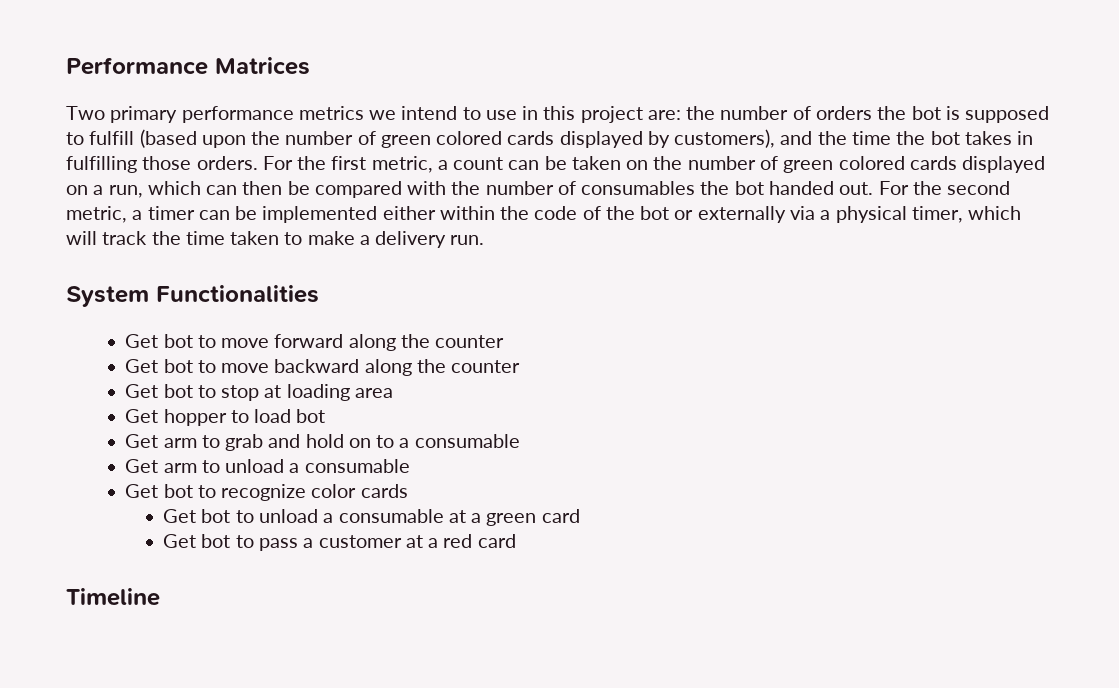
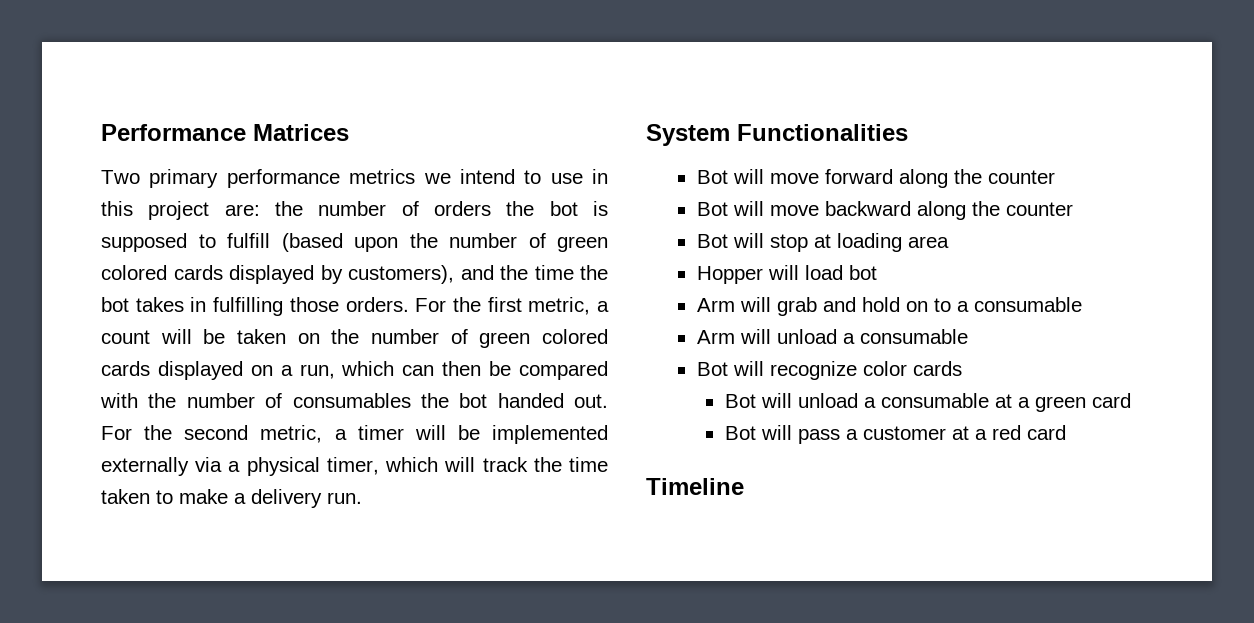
- For the first metric, a count can be taken on the number of green colored cards displayed on a run, which can then be compared with the number of consumables the bot handed out.
+ For the first metric, a count will be taken on the number of green colored cards displayed on a run, which can then be compared with the number of consumables the bot handed out.
- For the second metric, a timer can be implemented either within the code of the bot or externally via a physical timer, which will track the time taken to make a delivery run.
+ For the second metric, a timer will be implemented externally via a physical timer, which will track the time taken to make a delivery run.
- Get bot to move forward along the counter
+ Bot will move forward along the counter
- Get bot to move backward along the counter
+ Bot will move backward along the counter
- Get bot to stop at loading area
+ Bot will stop at loading area
- Get hopper to load bot
+ Hopper will load bot
- Get arm to grab and hold on to a consumable
+ Arm will grab and hold on to a consumable
- Get arm to unload a consumable
+ Arm will unload a consumable
- Get bot to recognize color cards
+ Bot will recognize color cards
- Get bot to unload a consumable at a green card
+ Bot will unload a consumable at a green card
- Get bot to pass a customer at a red card
+ Bot will pass a customer at a red card

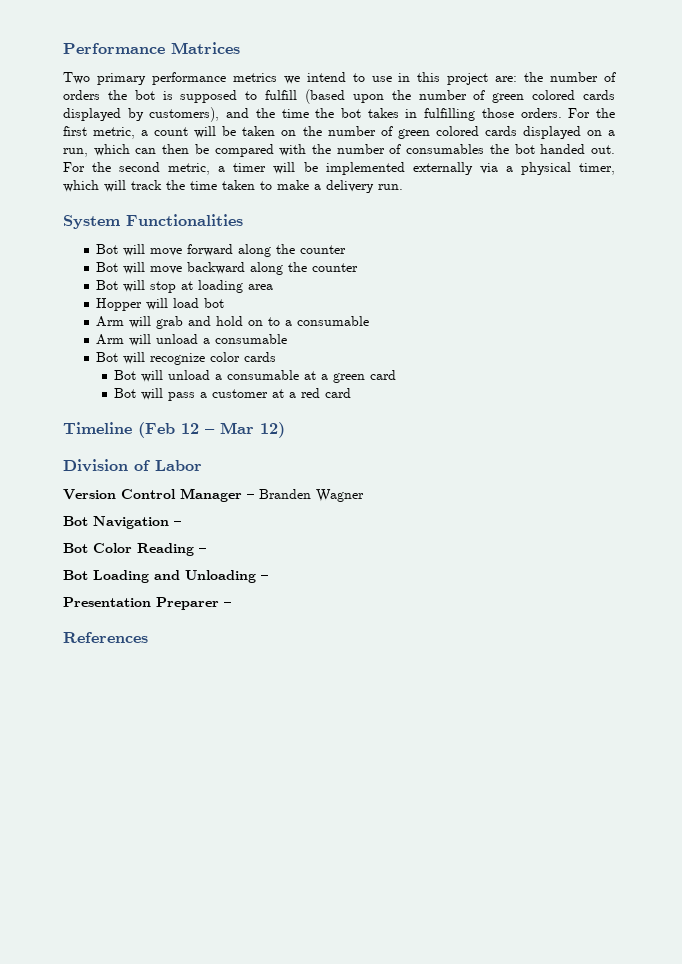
- Timeline
+ Timeline (Feb 12 – Mar 12)
+ Division of Labor
+ Version Control Manager – Branden Wagner
+ Bot Navigation –
+ Bot Color Reading –
+ Bot Loading and Unloading –
+ Presentation Preparer –
+ References

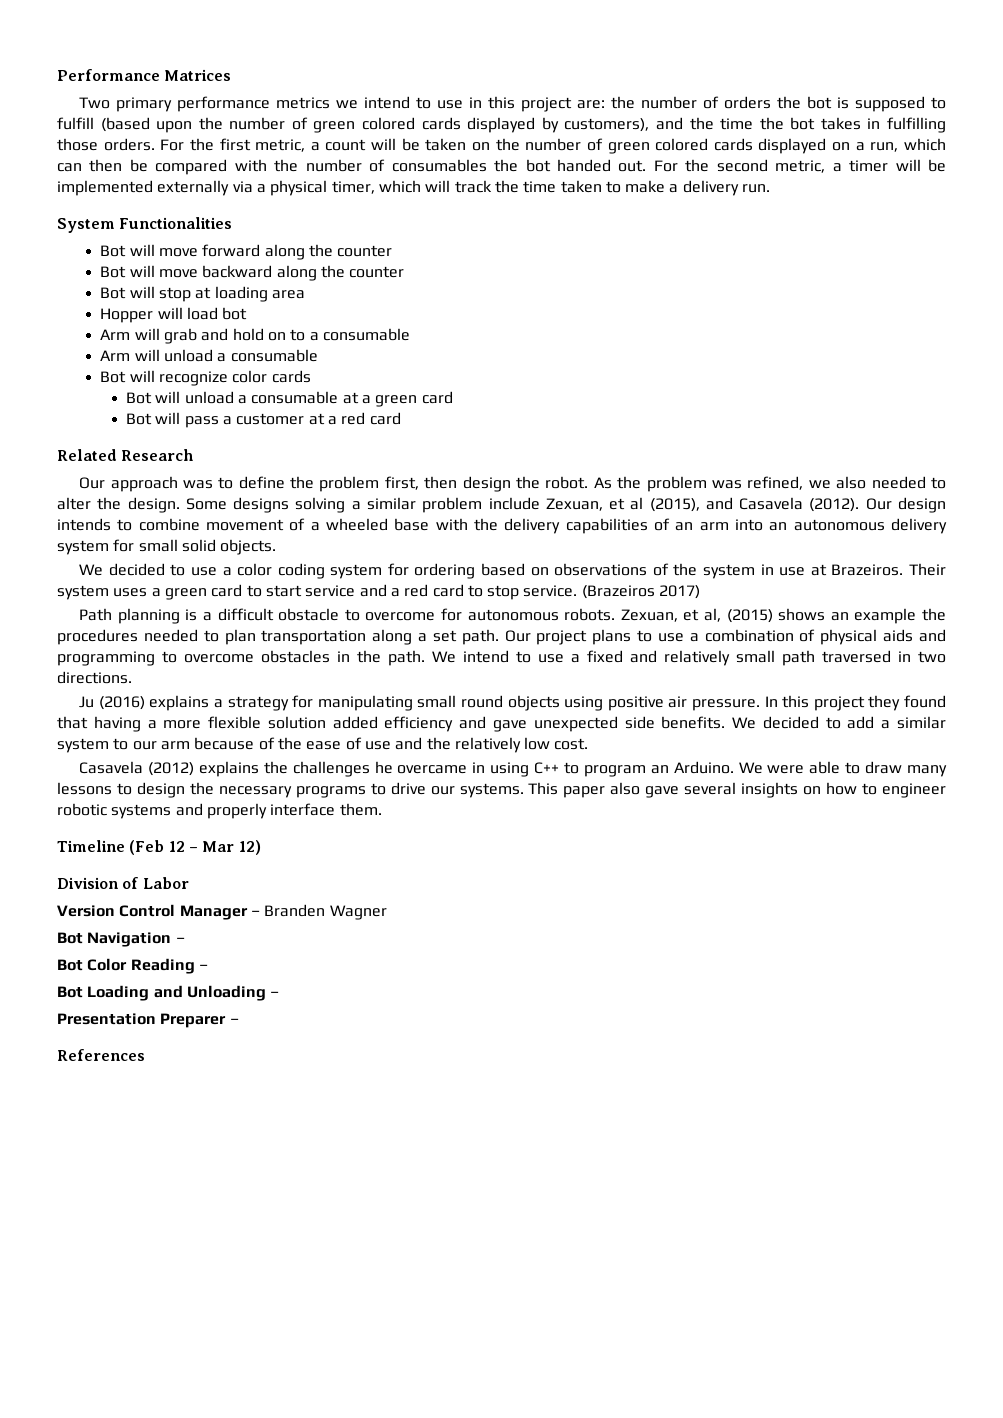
+ Related Research
+ Our approach was to define the problem first, then design the robot. As the problem was refined, we also needed to alter the design. Some designs solving a similar problem include Zexuan, et al (2015), and Casavela (2012). Our design intends to combine movement of a wheeled base with the delivery capabilities of an arm into an autonomous delivery system for small solid objects.
+ We decided to use a color coding system for ordering based on observations of the system in use at Brazeiros. Their system uses a green card to start service and a red card to stop service. (Brazeiros 2017)
+ Path planning is a difficult obstacle to overcome for autonomous robots. Zexuan, et al, (2015) shows an example the procedures needed to plan transportation along a set path. Our project plans to use a combination of physical aids and programming to overcome obstacles in the path. We intend to use a fixed and relatively small path traversed in two directions.
+ Ju (2016) explains a strategy for manipulating small round objects using positive air pressure. In this project they found that having a more flexible solution added efficiency and gave unexpected side benefits. We decided to add a similar system to our arm because of the ease of use and the relatively low cost.
+ Casavela (2012) explains the challenges he overcame in using C++ to program an Arduino. We were able to draw many lessons to design the necessary programs to drive our systems. This paper also gave several insights on how to engineer robotic systems and properly interface them.

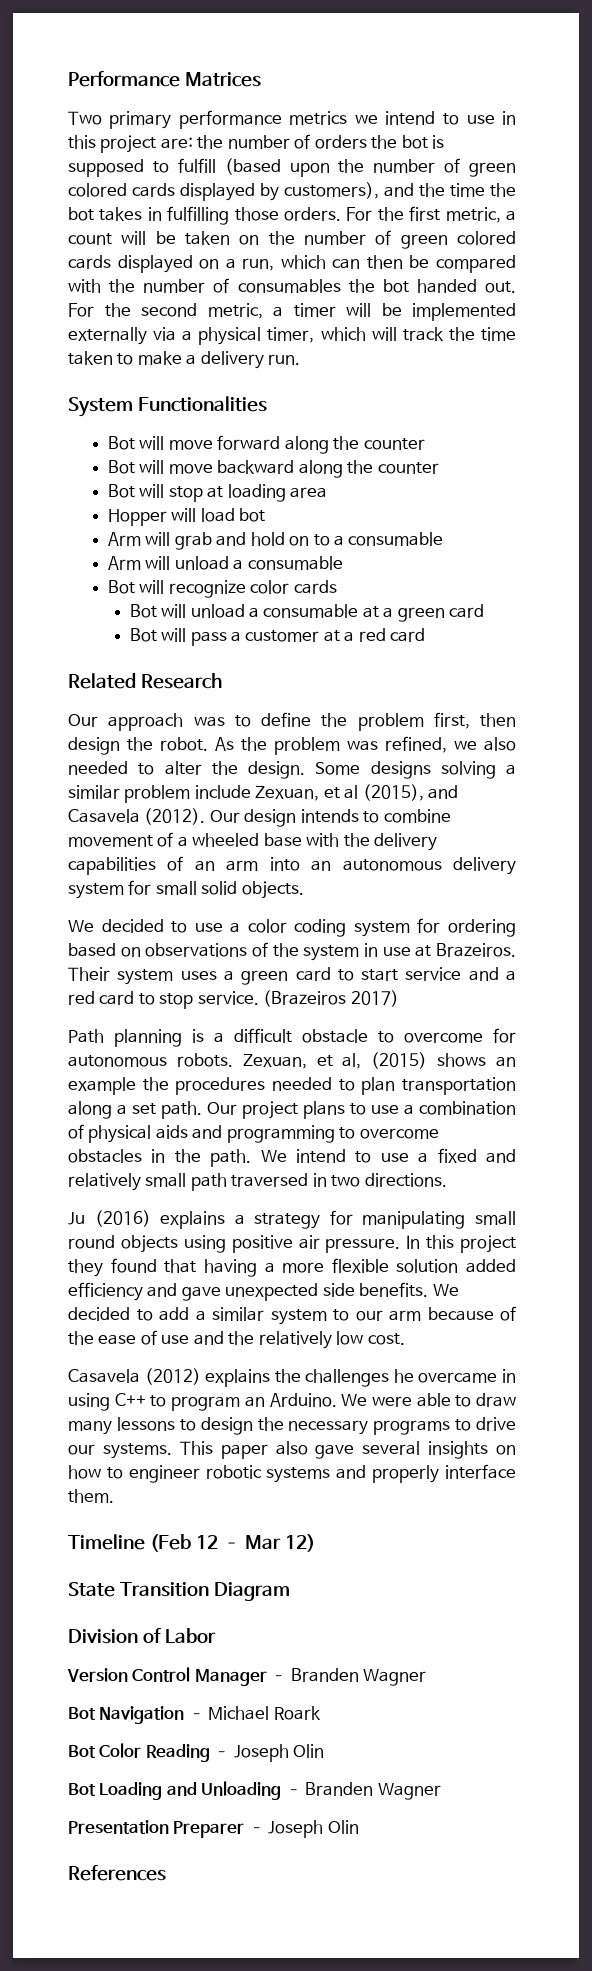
+ State Transition Diagram
- Bot Navigation –
+ Bot Navigation – Michael Roark
- Bot Color Reading –
+ Bot Color Reading – Joseph Olin
- Bot Loading and Unloading –
+ Bot Loading and Unloading – Branden Wagner
- Presentation Preparer –
+ Presentation Preparer – Joseph Olin

